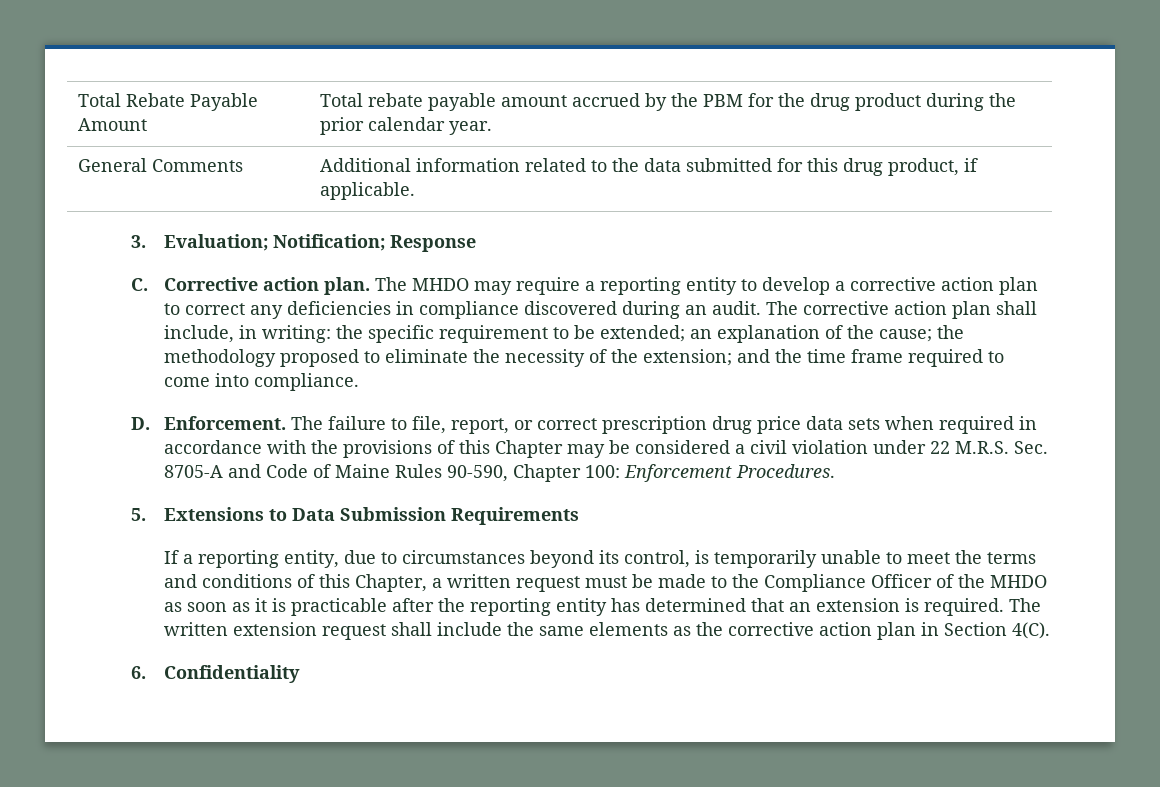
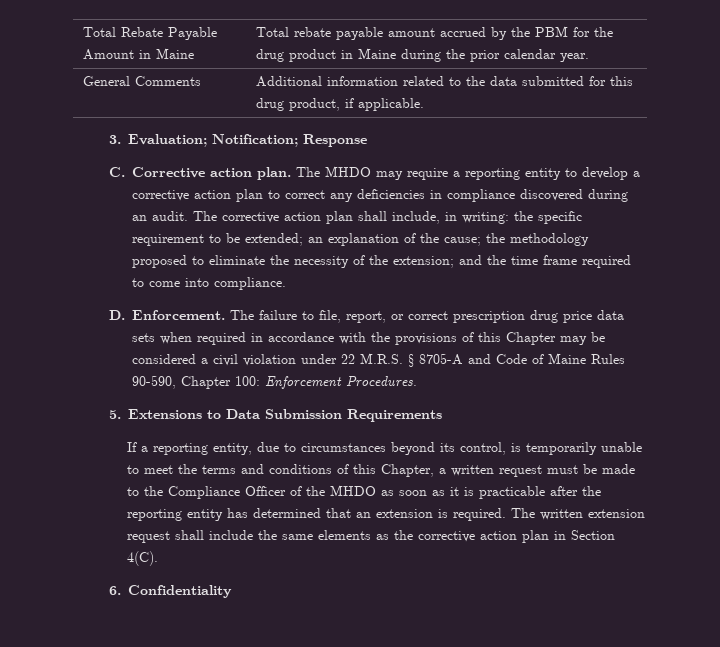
- Total Rebate Payable Amount | Total rebate payable amount accrued by the PBM for the drug product during the prior calendar year.
+ Total Rebate Payable Amount in Maine | Total rebate payable amount accrued by the PBM for the drug product in Maine during the prior calendar year.
- The failure to file, report, or correct prescription drug price data sets when required in accordance with the provisions of this Chapter may be considered a civil violation under 22 M.R.S. Sec. 8705-A and Code of Maine Rules 90-590, Chapter 100: Enforcement Procedures.
+ The failure to file, report, or correct prescription drug price data sets when required in accordance with the provisions of this Chapter may be considered a civil violation under 22 M.R.S. § 8705-A and Code of Maine Rules 90-590, Chapter 100: Enforcement Procedures.

